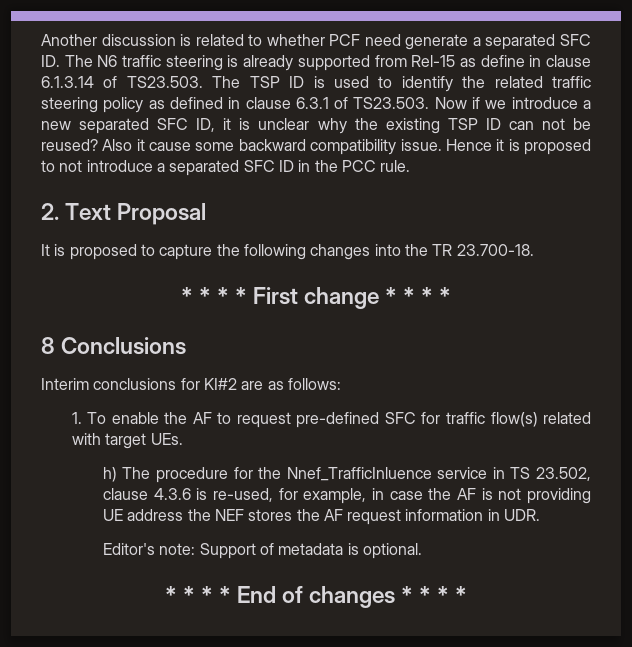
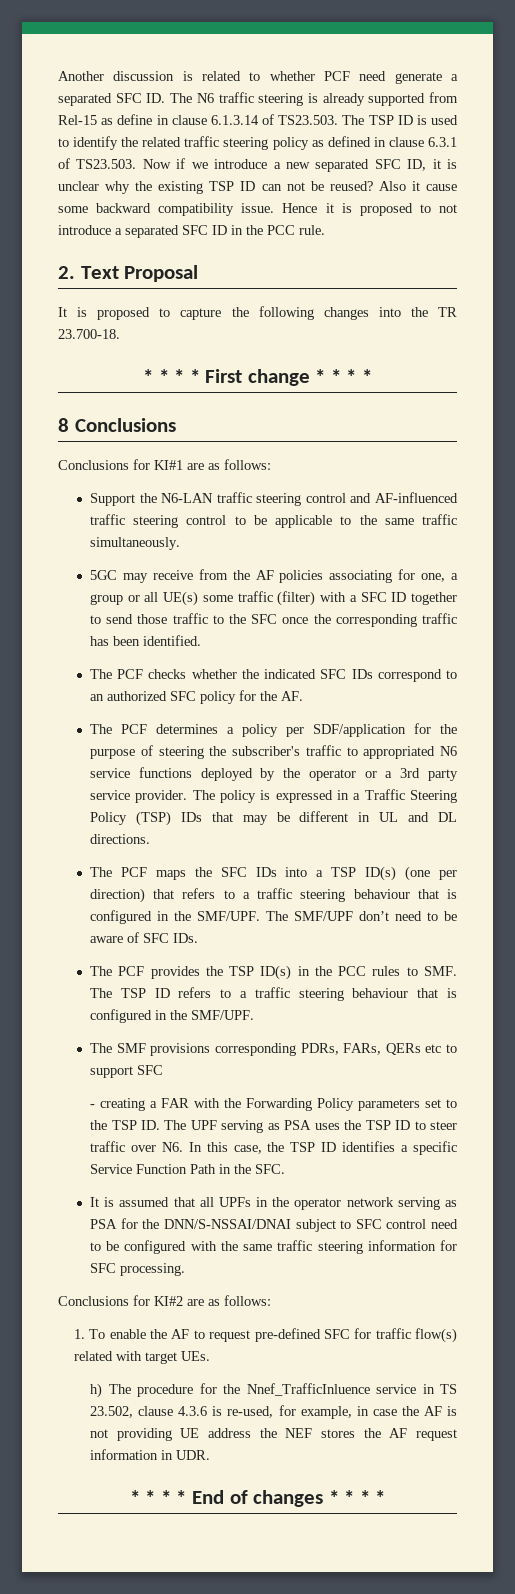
- Interim conclusions for KI#2 are as follows:
+ Conclusions for KI#1 are as follows:
+ Support the N6-LAN traffic steering control and AF-influenced traffic steering control to be applicable to the same traffic simultaneously.
+ 5GC may receive from the AF policies associating for one, a group or all UE(s) some traffic (filter) with a SFC ID together to send those traffic to the SFC once the corresponding traffic has been identified.
+ The PCF checks whether the indicated SFC IDs correspond to an authorized SFC policy for the AF.
+ The PCF determines a policy per SDF/application for the purpose of steering the subscriber's traffic to appropriated N6 service functions deployed by the operator or a 3rd party service provider. The policy is expressed in a Traffic Steering Policy (TSP) IDs that may be different in UL and DL directions.
+ The PCF maps the SFC IDs into a TSP ID(s) (one per direction) that refers to a traffic steering behaviour that is configured in the SMF/UPF. The SMF/UPF don’t need to be aware of SFC IDs.
+ The PCF provides the TSP ID(s) in the PCC rules to SMF. The TSP ID refers to a traffic steering behaviour that is configured in the SMF/UPF.
+ The SMF provisions corresponding PDRs, FARs, QERs etc to support SFC
+ - creating a FAR with the Forwarding Policy parameters set to the TSP ID. The UPF serving as PSA uses the TSP ID to steer traffic over N6. In this case, the TSP ID identifies a specific Service Function Path in the SFC.
+ It is assumed that all UPFs in the operator network serving as PSA for the DNN/S-NSSAI/DNAI subject to SFC control need to be configured with the same traffic steering information for SFC processing.
+ Conclusions for KI#2 are as follows:
- Editor's note: Support of metadata is optional.

